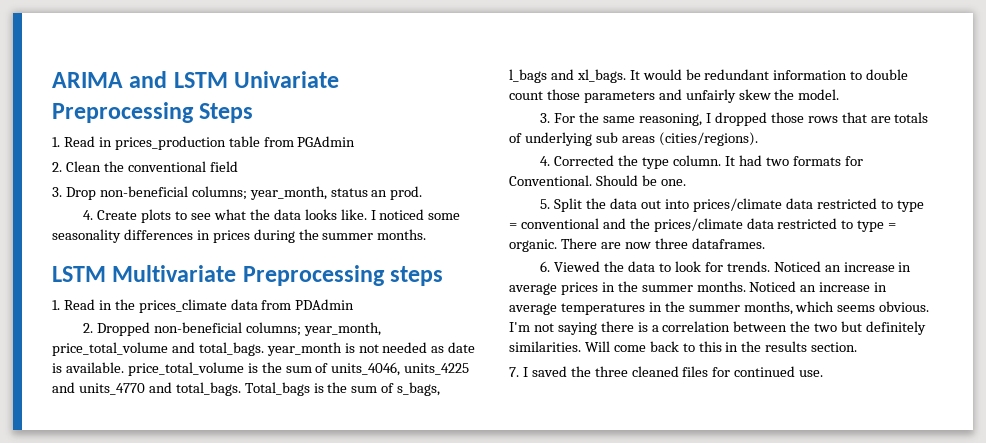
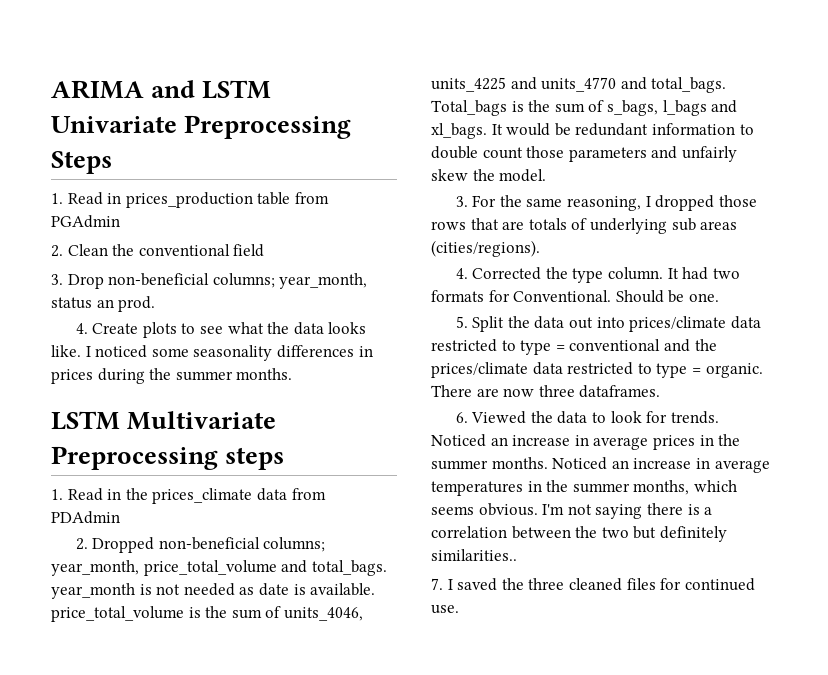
- I'm not saying there is a correlation between the two but definitely similarities. Will come back to this in the results section.
+ I'm not saying there is a correlation between the two but definitely similarities..

